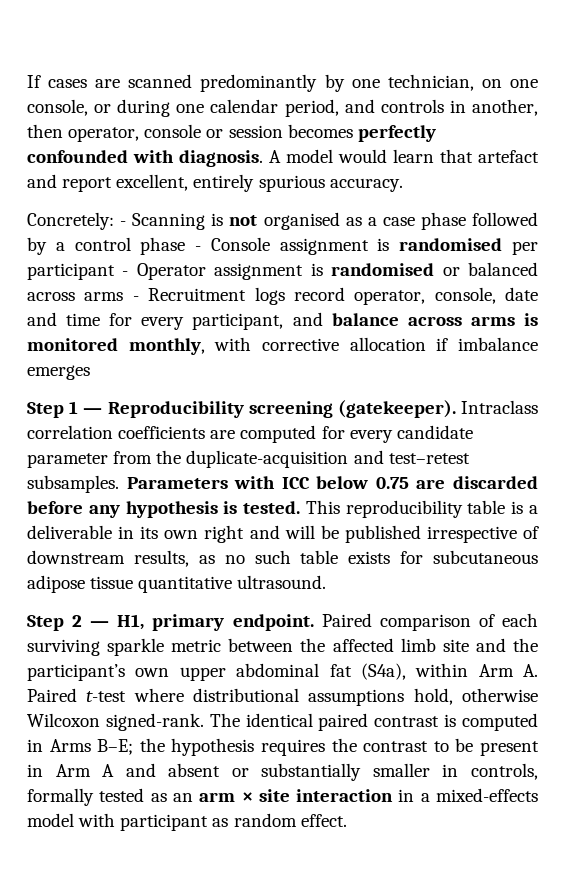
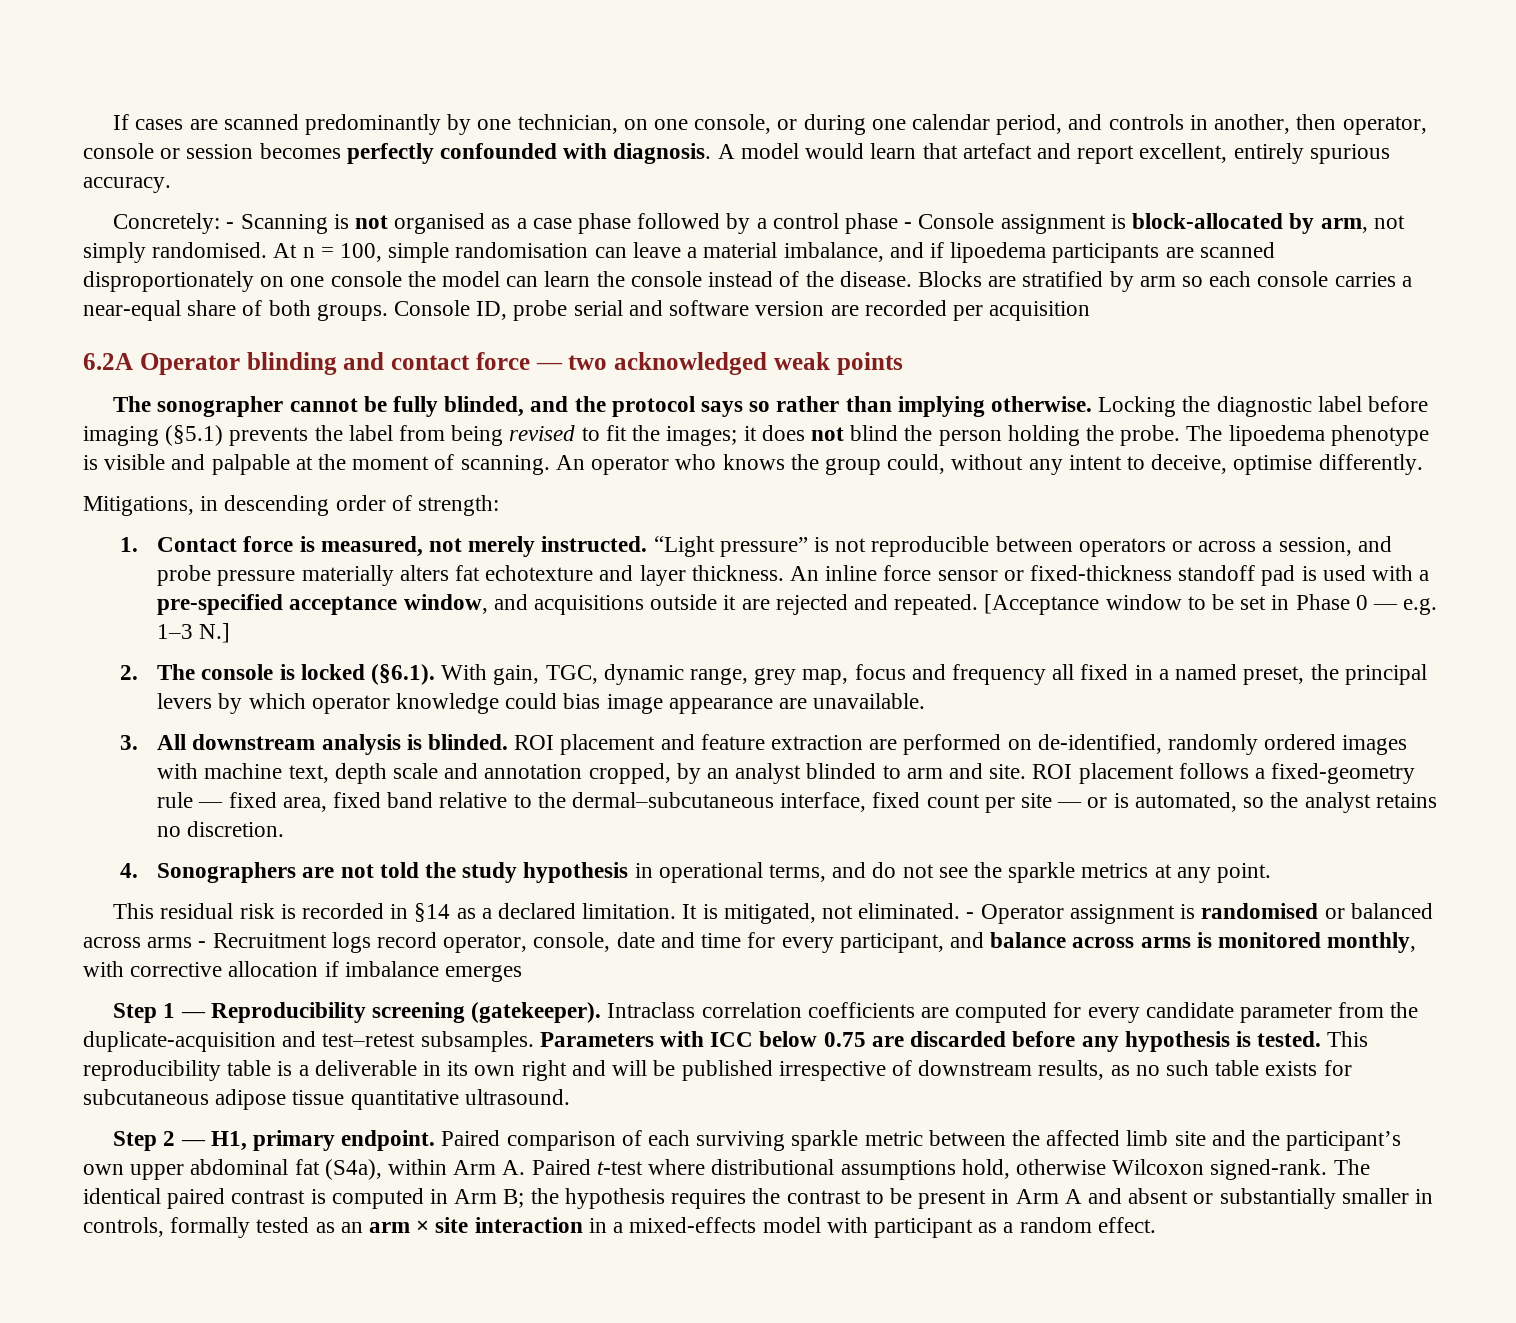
- Concretely: - Scanning is not organised as a case phase followed by a control phase - Console assignment is randomised per participant - Operator assignment is randomised or balanced across arms - Recruitment logs record operator, console, date and time for every participant, and balance across arms is monitored monthly, with corrective allocation if imbalance emerges
+ Concretely: - Scanning is not organised as a case phase followed by a control phase - Console assignment is block-allocated by arm, not simply randomised. At n = 100, simple randomisation can leave a material imbalance, and if lipoedema participants are scanned disproportionately on one console the model can learn the console instead of the disease. Blocks are stratified by arm so each console carries a near-equal share of both groups. Console ID, probe serial and software version are recorded per acquisition
+ 6.2A Operator blinding and contact force — two acknowledged weak points
+ The sonographer cannot be fully blinded, and the protocol says so rather than implying otherwise. Locking the diagnostic label before imaging (§5.1) prevents the label from being revised to fit the images; it does not blind the person holding the probe. The lipoedema phenotype is visible and palpable at the moment of scanning. An operator who knows the group could, without any intent to deceive, optimise differently.
+ Mitigations, in descending order of strength:
+ 1. Contact force is measured, not merely instructed. “Light pressure” is not reproducible between operators or across a session, and probe pressure materially alters fat echotexture and layer thickness. An inline force sensor or fixed-thickness standoff pad is used with a pre-specified acceptance window, and acquisitions outside it are rejected and repeated. [Acceptance window to be set in Phase 0 — e.g. 1–3 N.]
+ 2. The console is locked (§6.1). With gain, TGC, dynamic range, grey map, focus and frequency all fixed in a named preset, the principal levers by which operator knowledge could bias image appearance are unavailable.
+ 3. All downstream analysis is blinded. ROI placement and feature extraction are performed on de-identified, randomly ordered images with machine text, depth scale and annotation cropped, by an analyst blinded to arm and site. ROI placement follows a fixed-geometry rule — fixed area, fixed band relative to the dermal–subcutaneous interface, fixed count per site — or is automated, so the analyst retains no discretion.
+ 4. Sonographers are not told the study hypothesis in operational terms, and do not see the sparkle metrics at any point.
+ This residual risk is recorded in §14 as a declared limitation. It is mitigated, not eliminated. - Operator assignment is randomised or balanced across arms - Recruitment logs record operator, console, date and time for every participant, and balance across arms is monitored monthly, with corrective allocation if imbalance emerges
- The identical paired contrast is computed in Arms B–E; the hypothesis requires the contrast to be present in Arm A and absent or substantially smaller in controls, formally tested as an arm × site interaction in a mixed-effects model with participant as random effect.
+ The identical paired contrast is computed in Arm B; the hypothesis requires the contrast to be present in Arm A and absent or substantially smaller in controls, formally tested as an arm × site interaction in a mixed-effects model with participant as a random effect.

